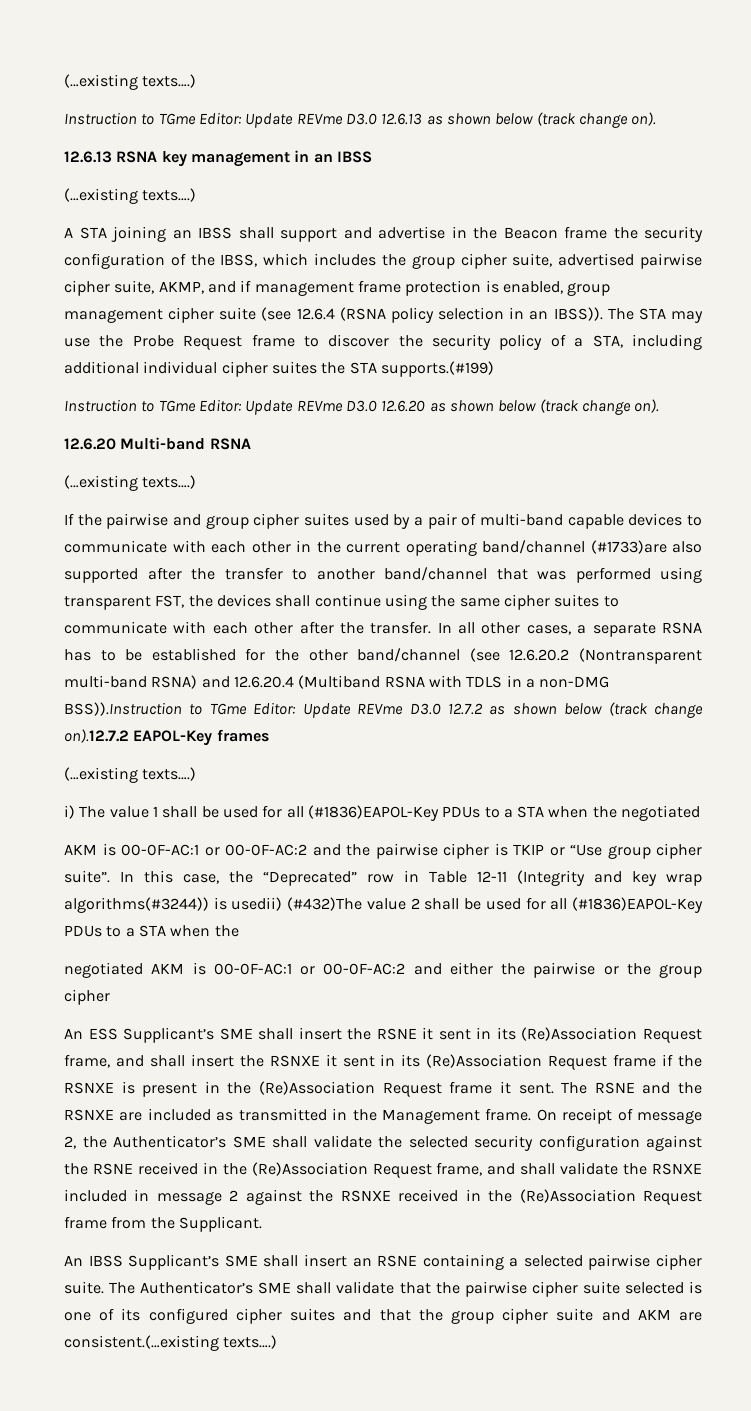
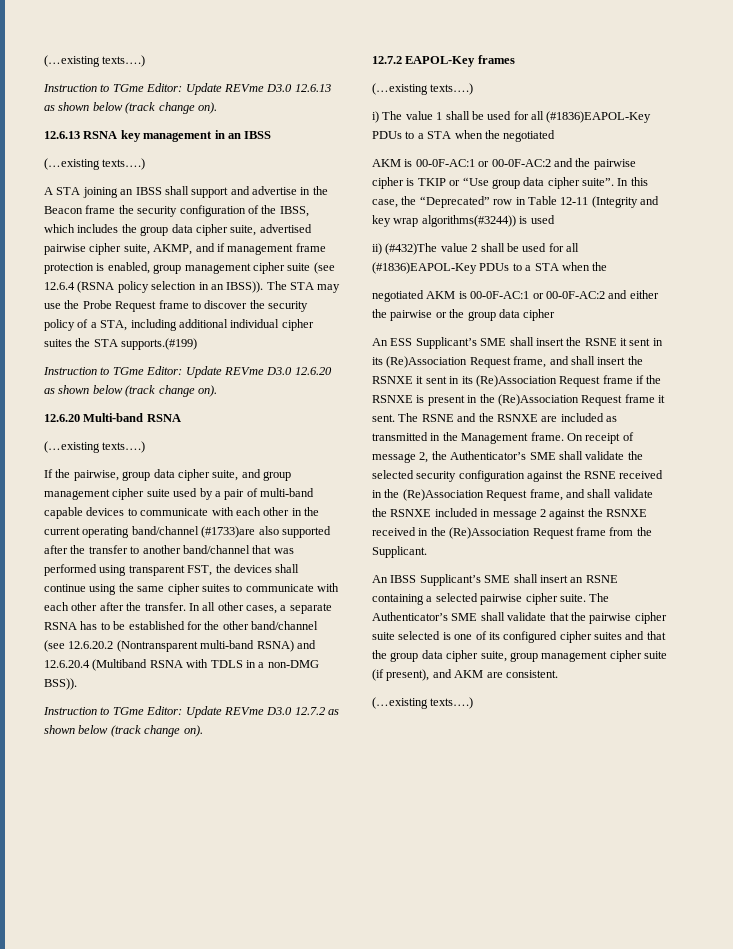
- A STA joining an IBSS shall support and advertise in the Beacon frame the security configuration of the IBSS, which includes the group cipher suite, advertised pairwise cipher suite, AKMP, and if management frame protection is enabled, group management cipher suite (see 12.6.4 (RSNA policy selection in an IBSS)).
+ A STA joining an IBSS shall support and advertise in the Beacon frame the security configuration of the IBSS, which includes the group data cipher suite, advertised pairwise cipher suite, AKMP, and if management frame protection is enabled, group management cipher suite (see 12.6.4 (RSNA policy selection in an IBSS)).
- If the pairwise and group cipher suites used by a pair of multi-band capable devices to communicate with each other in the current operating band/channel (#1733)are also supported after the transfer to another band/channel that was performed using transparent FST, the devices shall continue using the same cipher suites to communicate with each other after the transfer.
+ If the pairwise, group data cipher suite, and group management cipher suite used by a pair of multi-band capable devices to communicate with each other in the current operating band/channel (#1733)are also supported after the transfer to another band/channel that was performed using transparent FST, the devices shall continue using the same cipher suites to communicate with each other after the transfer.
- In all other cases, a separate RSNA has to be established for the other band/channel (see 12.6.20.2 (Nontransparent multi-band RSNA) and 12.6.20.4 (Multiband RSNA with TDLS in a non-DMG BSS)).Instruction to TGme Editor: Update REVme D3.0 12.7.2 as shown below (track change on).12.7.2 EAPOL-Key frames
+ In all other cases, a separate RSNA has to be established for the other band/channel (see 12.6.20.2 (Nontransparent multi-band RSNA) and 12.6.20.4 (Multiband RSNA with TDLS in a non-DMG BSS)).
+ Instruction to TGme Editor: Update REVme D3.0 12.7.2 as shown below (track change on).
+ 12.7.2 EAPOL-Key frames
- AKM is 00-0F-AC:1 or 00-0F-AC:2 and the pairwise cipher is TKIP or “Use group cipher suite”.
+ AKM is 00-0F-AC:1 or 00-0F-AC:2 and the pairwise cipher is TKIP or “Use group data cipher suite”.
- In this case, the “Deprecated” row in Table 12-11 (Integrity and key wrap algorithms(#3244)) is usedii) (#432)The value 2 shall be used for all (#1836)EAPOL-Key PDUs to a STA when the
+ In this case, the “Deprecated” row in Table 12-11 (Integrity and key wrap algorithms(#3244)) is used
+ ii) (#432)The value 2 shall be used for all (#1836)EAPOL-Key PDUs to a STA when the
- negotiated AKM is 00-0F-AC:1 or 00-0F-AC:2 and either the pairwise or the group cipher
+ negotiated AKM is 00-0F-AC:1 or 00-0F-AC:2 and either the pairwise or the group data cipher
- The Authenticator’s SME shall validate that the pairwise cipher suite selected is one of its configured cipher suites and that the group cipher suite and AKM are consistent.(…existing texts….)
+ The Authenticator’s SME shall validate that the pairwise cipher suite selected is one of its configured cipher suites and that the group data cipher suite, group management cipher suite (if present), and AKM are consistent.
+ (…existing texts….)

